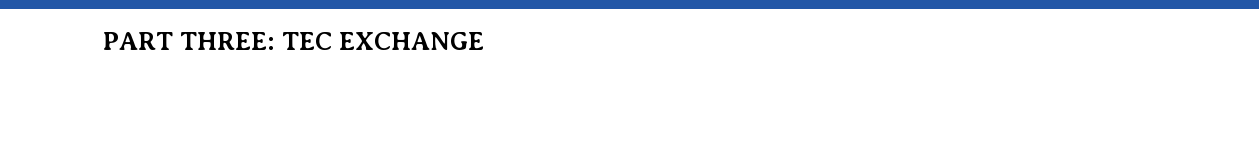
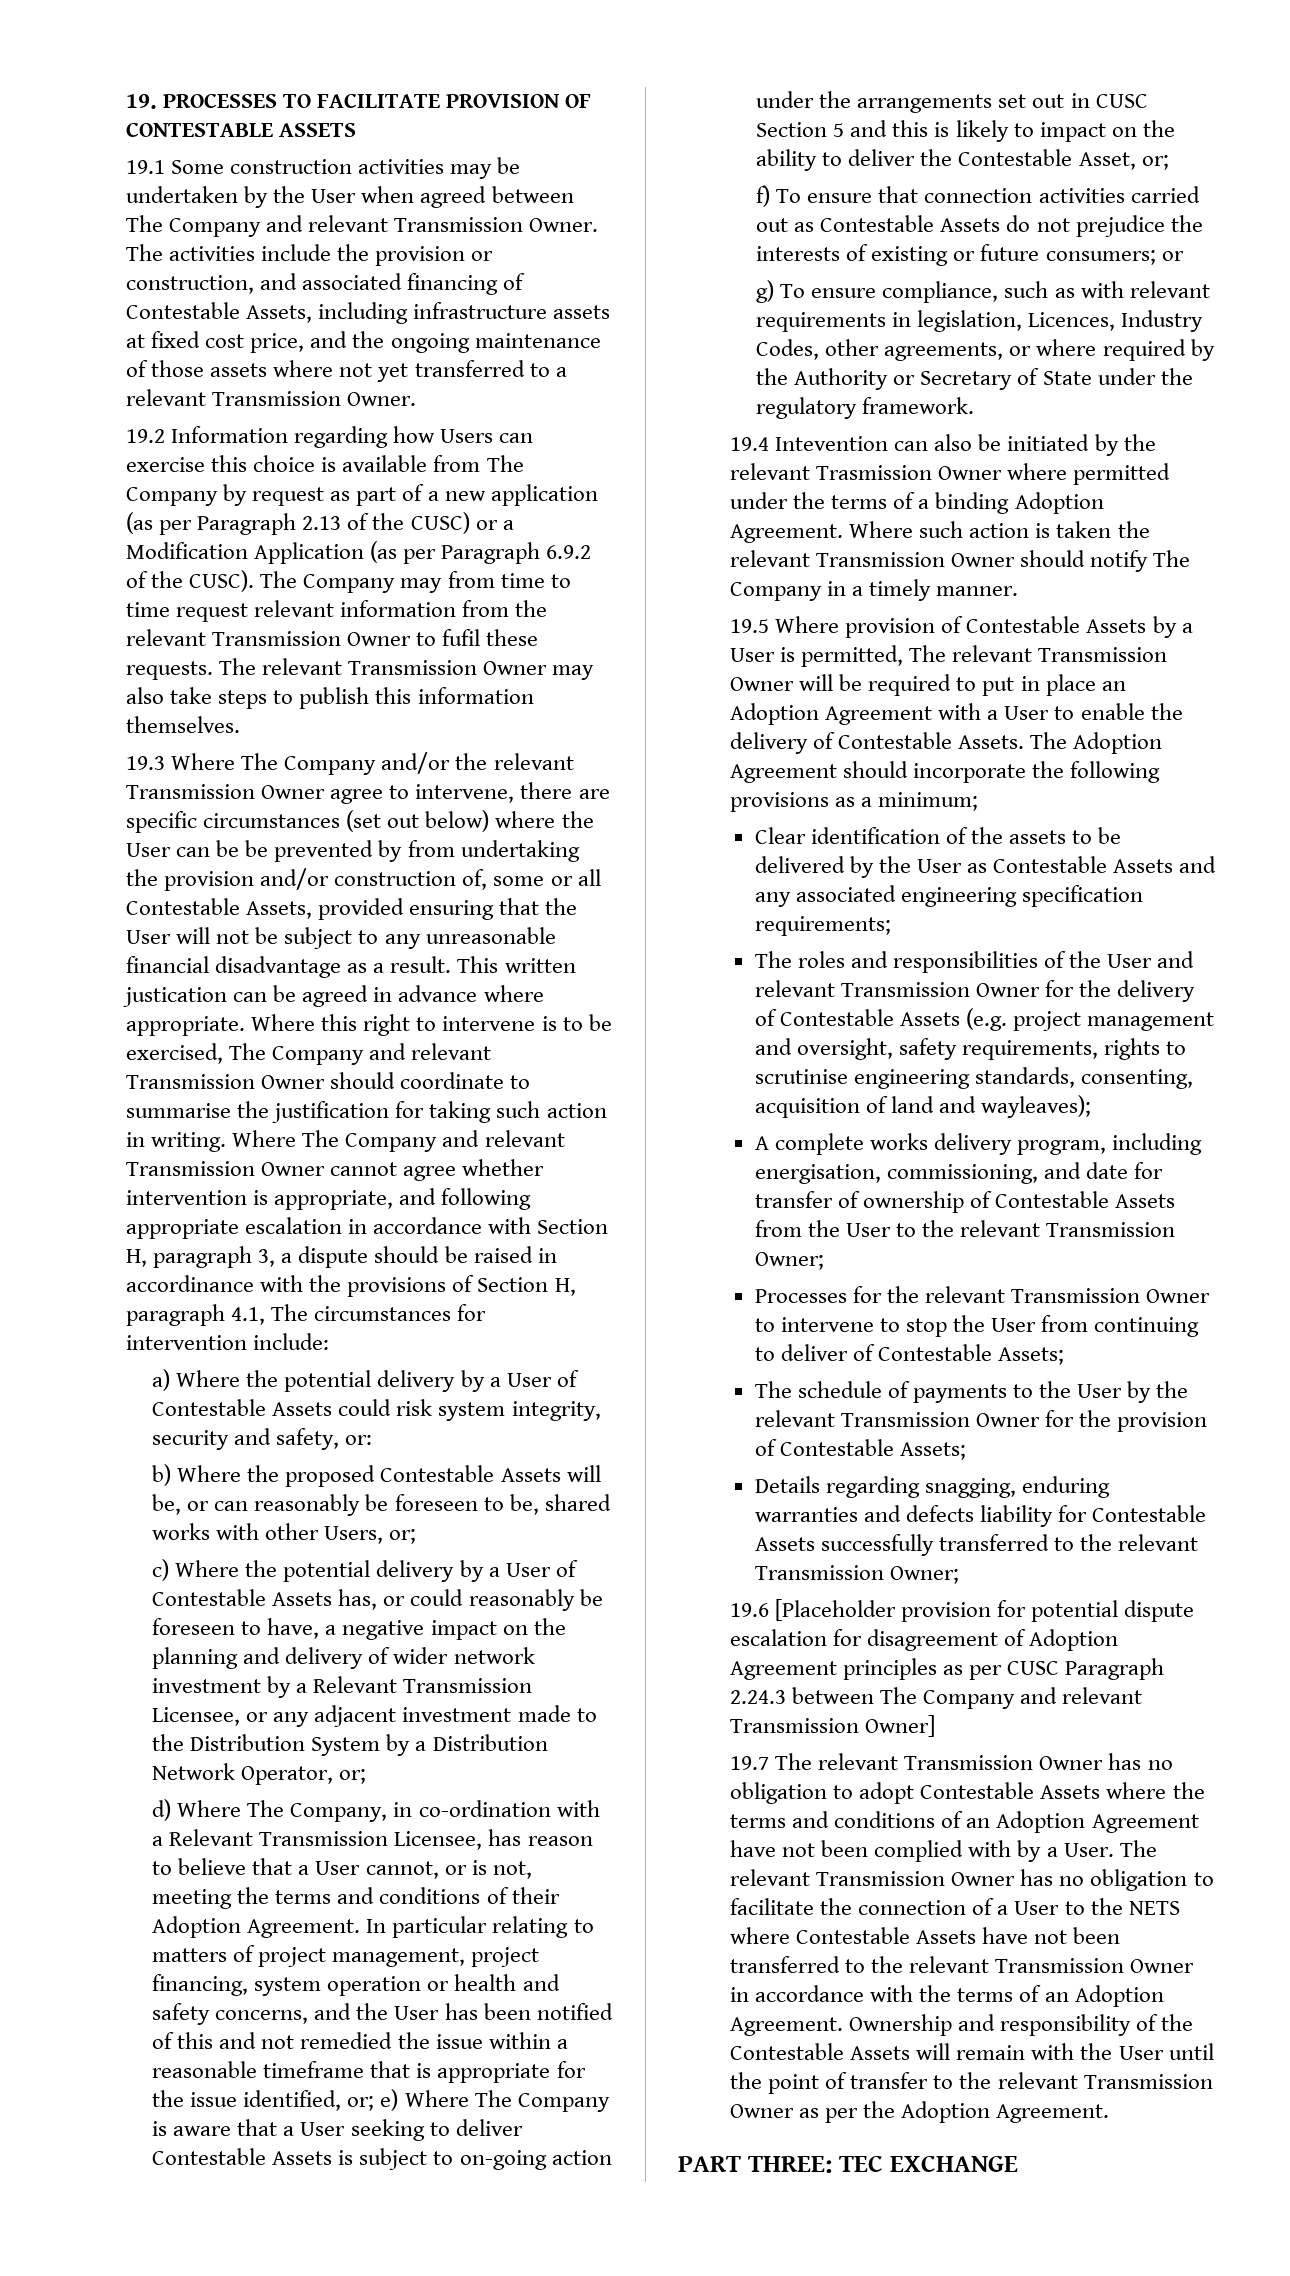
+ 19. PROCESSES TO FACILITATE PROVISION OF CONTESTABLE ASSETS
+ 19.1 Some construction activities may be undertaken by the User when agreed between The Company and relevant Transmission Owner. The activities include the provision or construction, and associated financing of Contestable Assets, including infrastructure assets at fixed cost price, and the ongoing maintenance of those assets where not yet transferred to a relevant Transmission Owner.
+ 19.2 Information regarding how Users can exercise this choice is available from The Company by request as part of a new application (as per Paragraph 2.13 of the CUSC) or a Modification Application (as per Paragraph 6.9.2 of the CUSC). The Company may from time to time request relevant information from the relevant Transmission Owner to fufil these requests. The relevant Transmission Owner may also take steps to publish this information themselves.
+ 19.3 Where The Company and/or the relevant Transmission Owner agree to intervene, there are specific circumstances (set out below) where the User can be be prevented by from undertaking the provision and/or construction of, some or all Contestable Assets, provided ensuring that the User will not be subject to any unreasonable financial disadvantage as a result. This written justication can be agreed in advance where appropriate. Where this right to intervene is to be exercised, The Company and relevant Transmission Owner should coordinate to summarise the justification for taking such action in writing. Where The Company and relevant Transmission Owner cannot agree whether intervention is appropriate, and following appropriate escalation in accordance with Section H, paragraph 3, a dispute should be raised in accordinance with the provisions of Section H, paragraph 4.1, The circumstances for intervention include:
+ a) Where the potential delivery by a User of Contestable Assets could risk system integrity, security and safety, or:
+ b) Where the proposed Contestable Assets will be, or can reasonably be foreseen to be, shared works with other Users, or;
+ c) Where the potential delivery by a User of Contestable Assets has, or could reasonably be foreseen to have, a negative impact on the planning and delivery of wider network investment by a Relevant Transmission Licensee, or any adjacent investment made to the Distribution System by a Distribution Network Operator, or;
+ d) Where The Company, in co-ordination with a Relevant Transmission Licensee, has reason to believe that a User cannot, or is not, meeting the terms and conditions of their Adoption Agreement. In particular relating to matters of project management, project financing, system operation or health and safety concerns, and the User has been notified of this and not remedied the issue within a reasonable timeframe that is appropriate for the issue identified, or; e) Where The Company is aware that a User seeking to deliver Contestable Assets is subject to on-going action under the arrangements set out in CUSC Section 5 and this is likely to impact on the ability to deliver the Contestable Asset, or;
+ f) To ensure that connection activities carried out as Contestable Assets do not prejudice the interests of existing or future consumers; or
+ g) To ensure compliance, such as with relevant requirements in legislation, Licences, Industry Codes, other agreements, or where required by the Authority or Secretary of State under the regulatory framework.
+ 19.4 Intevention can also be initiated by the relevant Trasmission Owner where permitted under the terms of a binding Adoption Agreement. Where such action is taken the relevant Transmission Owner should notify The Company in a timely manner.
+ 19.5 Where provision of Contestable Assets by a User is permitted, The relevant Transmission Owner will be required to put in place an Adoption Agreement with a User to enable the delivery of Contestable Assets. The Adoption Agreement should incorporate the following provisions as a minimum;
+ Clear identification of the assets to be delivered by the User as Contestable Assets and any associated engineering specification requirements;
+ The roles and responsibilities of the User and relevant Transmission Owner for the delivery of Contestable Assets (e.g. project management and oversight, safety requirements, rights to scrutinise engineering standards, consenting, acquisition of land and wayleaves);
+ A complete works delivery program, including energisation, commissioning, and date for transfer of ownership of Contestable Assets from the User to the relevant Transmission Owner;
+ Processes for the relevant Transmission Owner to intervene to stop the User from continuing to deliver of Contestable Assets;
+ The schedule of payments to the User by the relevant Transmission Owner for the provision of Contestable Assets;
+ Details regarding snagging, enduring warranties and defects liability for Contestable Assets successfully transferred to the relevant Transmission Owner;
+ 19.6 [Placeholder provision for potential dispute escalation for disagreement of Adoption Agreement principles as per CUSC Paragraph 2.24.3 between The Company and relevant Transmission Owner]
+ 19.7 The relevant Transmission Owner has no obligation to adopt Contestable Assets where the terms and conditions of an Adoption Agreement have not been complied with by a User. The relevant Transmission Owner has no obligation to facilitate the connection of a User to the NETS where Contestable Assets have not been transferred to the relevant Transmission Owner in accordance with the terms of an Adoption Agreement. Ownership and responsibility of the Contestable Assets will remain with the User until the point of transfer to the relevant Transmission Owner as per the Adoption Agreement.

